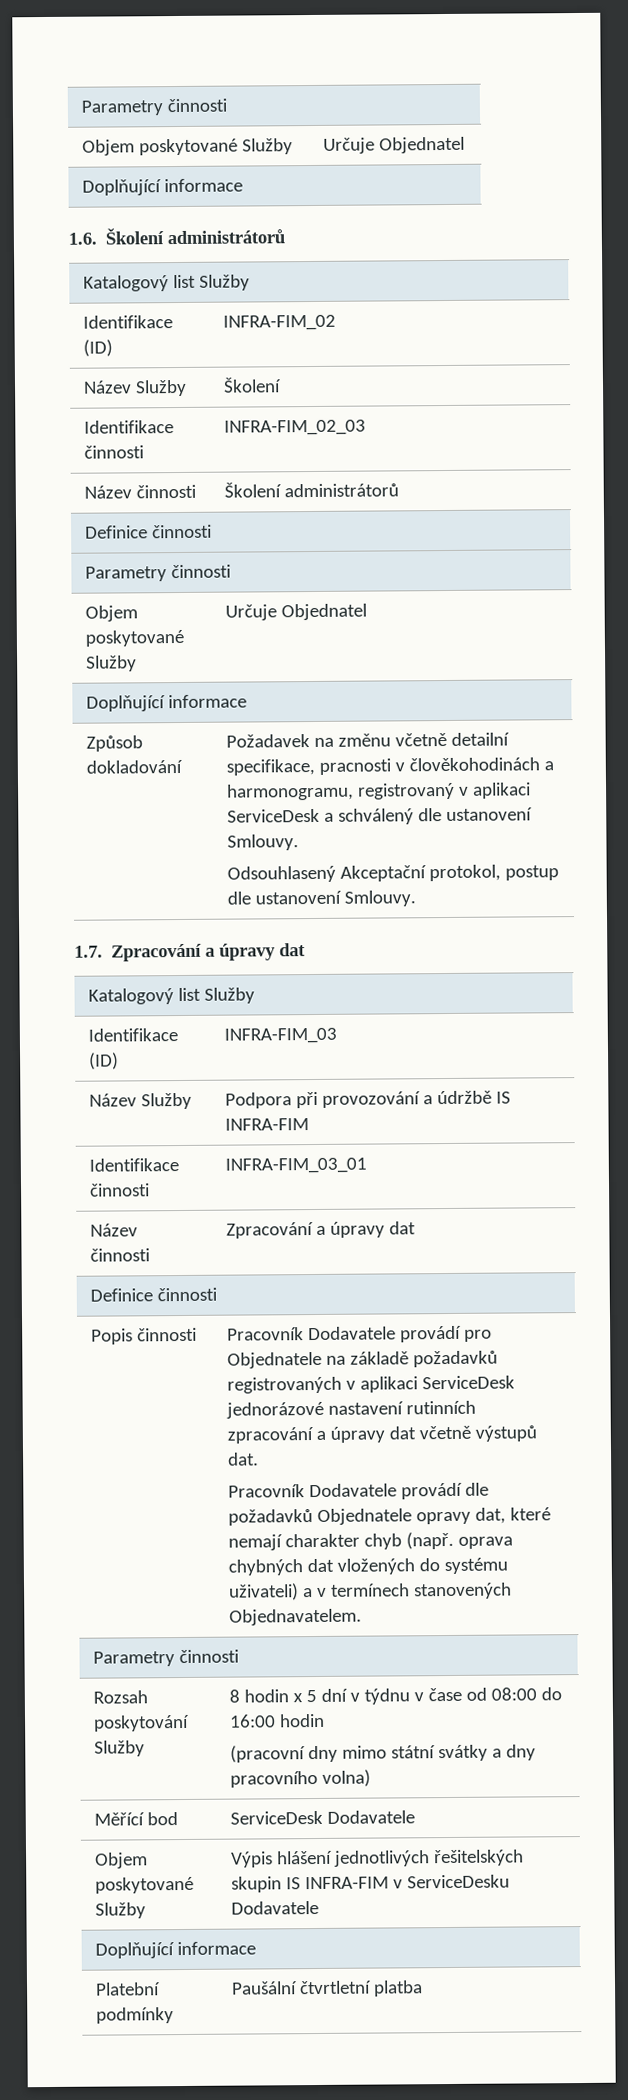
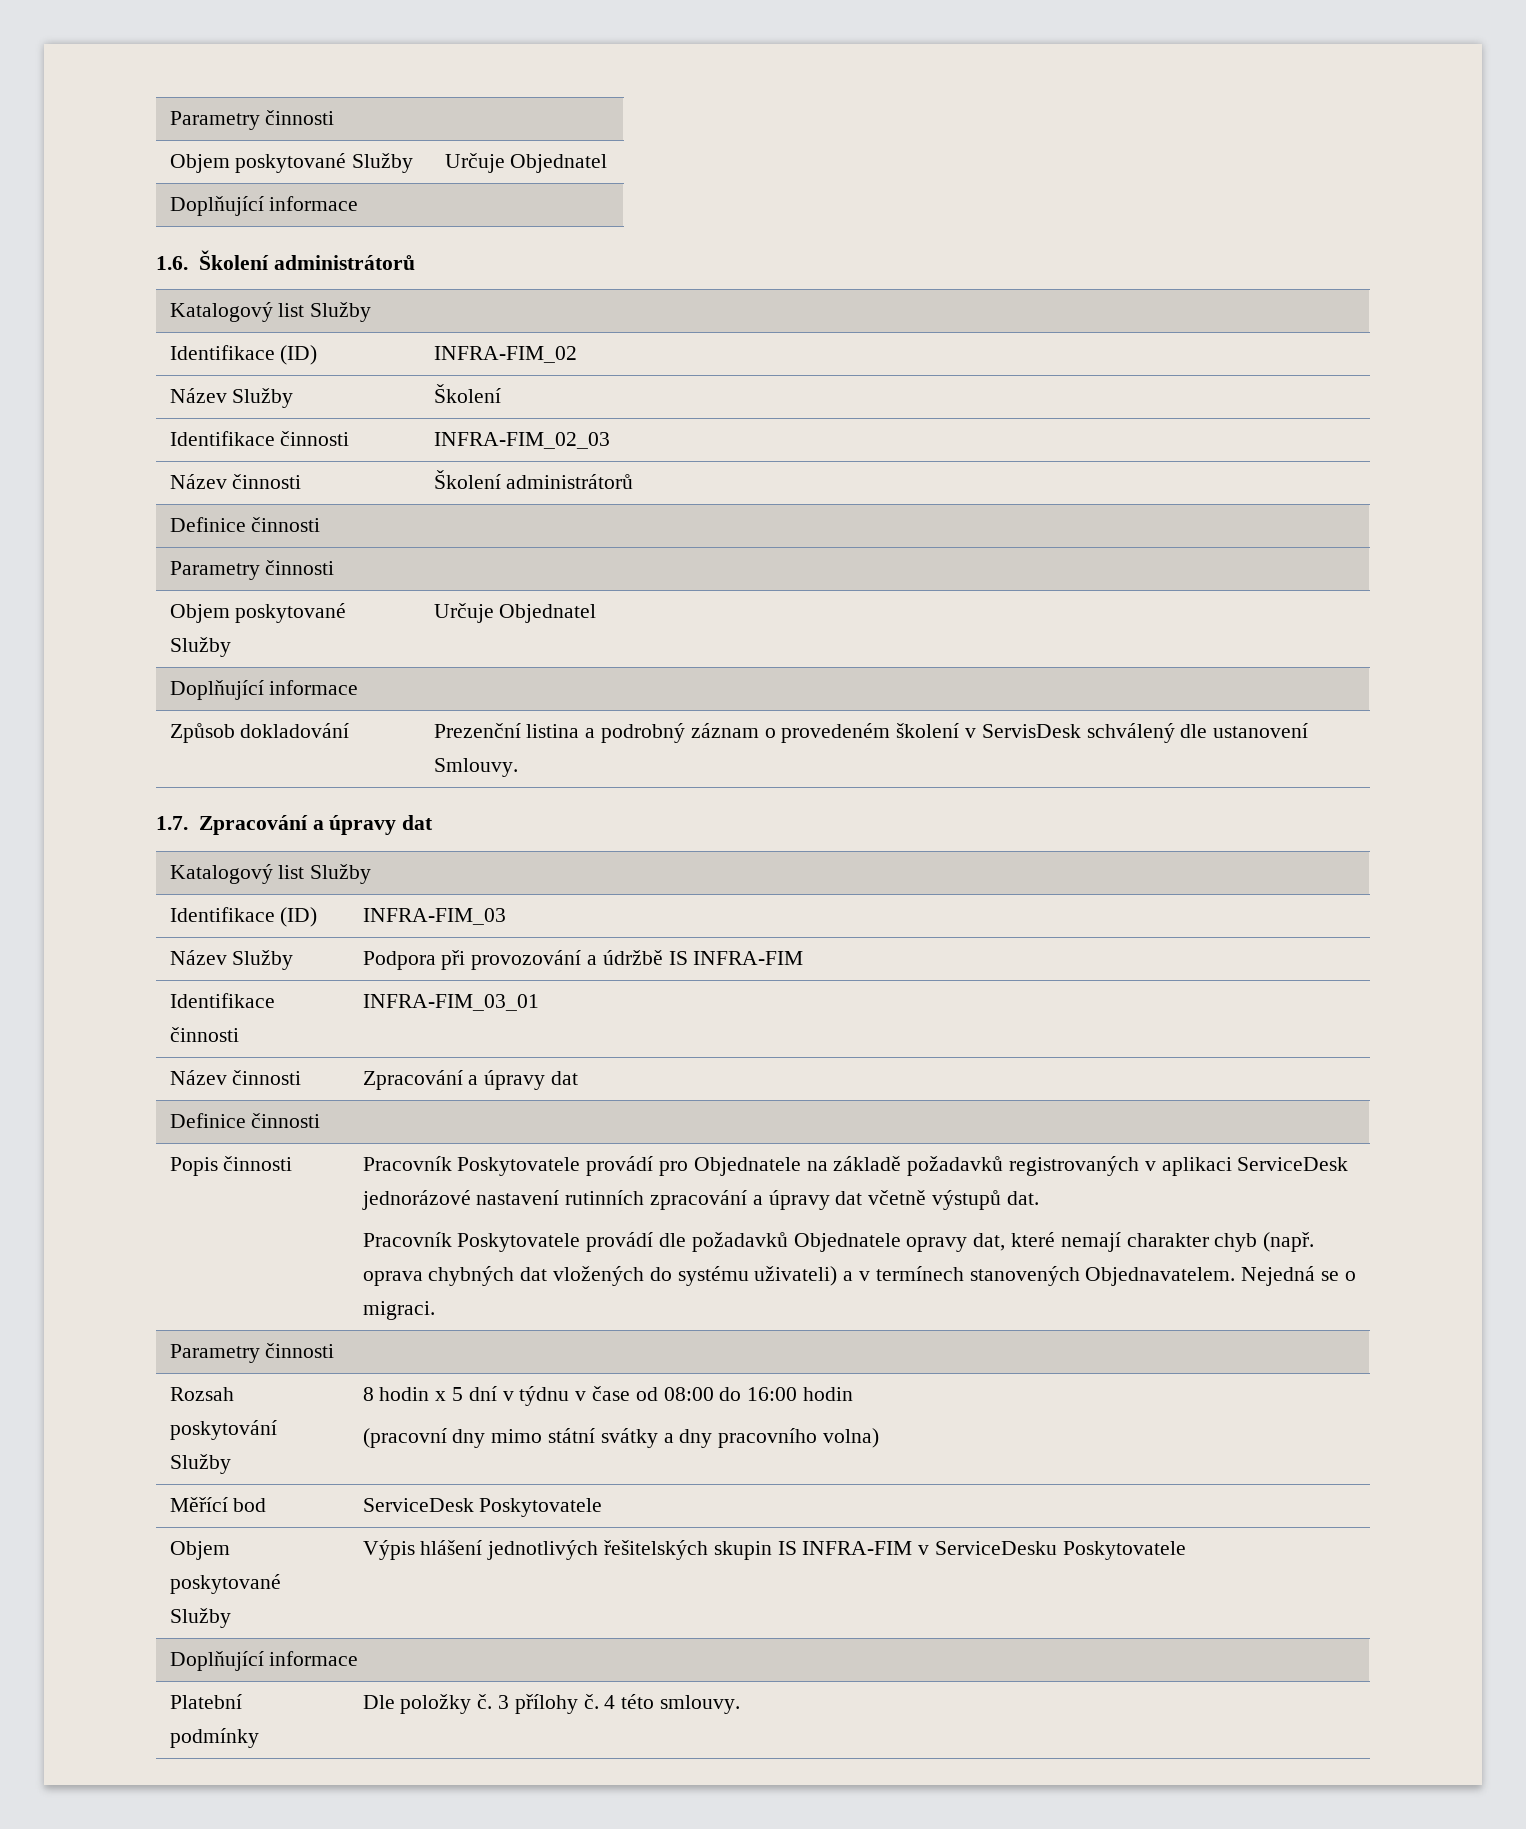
- Způsob dokladování | Požadavek na změnu včetně detailní specifikace, pracnosti v člověkohodinách a harmonogramu, registrovaný v aplikaci ServiceDesk a schválený dle ustanovení Smlouvy.
- Odsouhlasený Akceptační protokol, postup dle ustanovení Smlouvy.
+ Způsob dokladování | Prezenční listina a podrobný záznam o provedeném školení v ServisDesk schválený dle ustanovení Smlouvy.
- Pracovník Dodavatele provádí pro Objednatele na základě požadavků registrovaných v aplikaci ServiceDesk jednorázové nastavení rutinních zpracování a úpravy dat včetně výstupů dat.
+ Pracovník Poskytovatele provádí pro Objednatele na základě požadavků registrovaných v aplikaci ServiceDesk jednorázové nastavení rutinních zpracování a úpravy dat včetně výstupů dat.
- Pracovník Dodavatele provádí dle požadavků Objednatele opravy dat, které nemají charakter chyb (např. oprava chybných dat vložených do systému uživateli) a v termínech stanovených Objednavatelem.
+ Pracovník Poskytovatele provádí dle požadavků Objednatele opravy dat, které nemají charakter chyb (např. oprava chybných dat vložených do systému uživateli) a v termínech stanovených Objednavatelem. Nejedná se o migraci.
- Měřící bod | ServiceDesk Dodavatele
+ Měřící bod | ServiceDesk Poskytovatele
- Objem poskytované Služby | Výpis hlášení jednotlivých řešitelských skupin IS INFRA-FIM v ServiceDesku Dodavatele
+ Objem poskytované Služby | Výpis hlášení jednotlivých řešitelských skupin IS INFRA-FIM v ServiceDesku Poskytovatele
- Platební podmínky | Paušální čtvrtletní platba
+ Platební podmínky | Dle položky č. 3 přílohy č. 4 této smlouvy.

